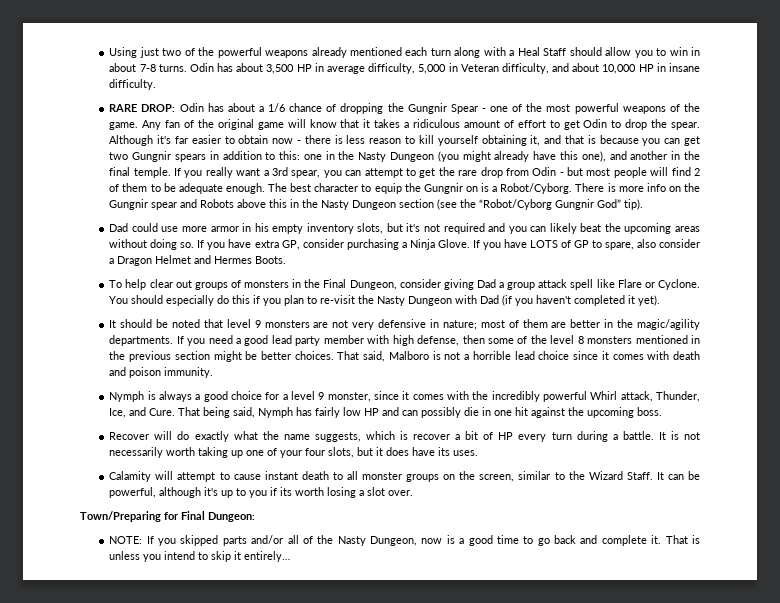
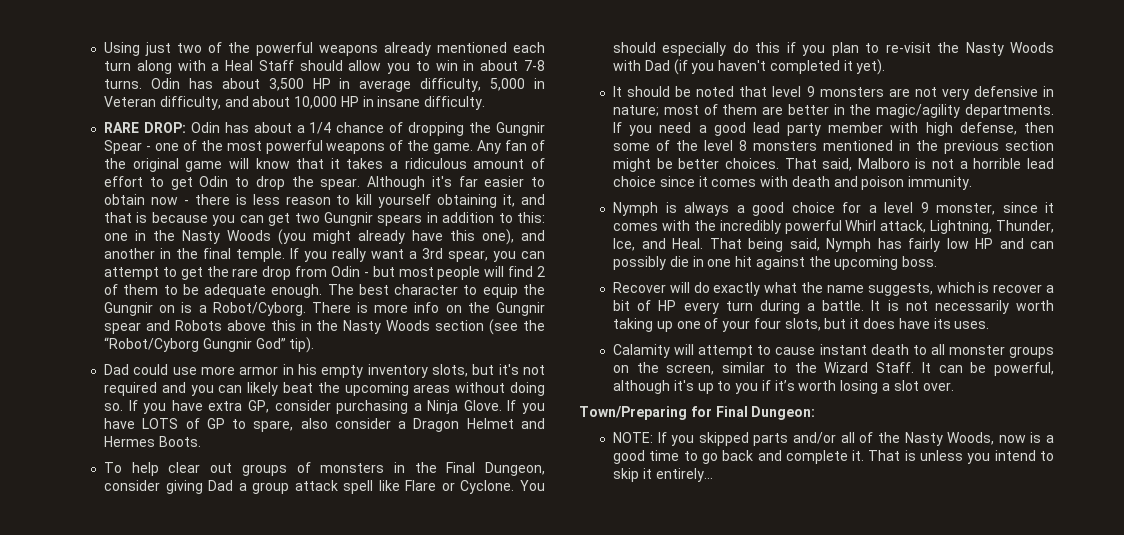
- RARE DROP: Odin has about a 1/6 chance of dropping the Gungnir Spear - one of the most powerful weapons of the game.
+ RARE DROP: Odin has about a 1/4 chance of dropping the Gungnir Spear - one of the most powerful weapons of the game.
- Although it's far easier to obtain now - there is less reason to kill yourself obtaining it, and that is because you can get two Gungnir spears in addition to this: one in the Nasty Dungeon (you might already have this one), and another in the final temple.
+ Although it's far easier to obtain now - there is less reason to kill yourself obtaining it, and that is because you can get two Gungnir spears in addition to this: one in the Nasty Woods (you might already have this one), and another in the final temple.
- There is more info on the Gungnir spear and Robots above this in the Nasty Dungeon section (see the “Robot/Cyborg Gungnir God” tip).
+ There is more info on the Gungnir spear and Robots above this in the Nasty Woods section (see the “Robot/Cyborg Gungnir God” tip).
- You should especially do this if you plan to re-visit the Nasty Dungeon with Dad (if you haven't completed it yet).
+ You should especially do this if you plan to re-visit the Nasty Woods with Dad (if you haven't completed it yet).
- Nymph is always a good choice for a level 9 monster, since it comes with the incredibly powerful Whirl attack, Thunder, Ice, and Cure.
+ Nymph is always a good choice for a level 9 monster, since it comes with the incredibly powerful Whirl attack, Lightning, Thunder, Ice, and Heal.
- It can be powerful, although it's up to you if its worth losing a slot over.
+ It can be powerful, although it's up to you if it’s worth losing a slot over.
- NOTE: If you skipped parts and/or all of the Nasty Dungeon, now is a good time to go back and complete it.
+ NOTE: If you skipped parts and/or all of the Nasty Woods, now is a good time to go back and complete it.

